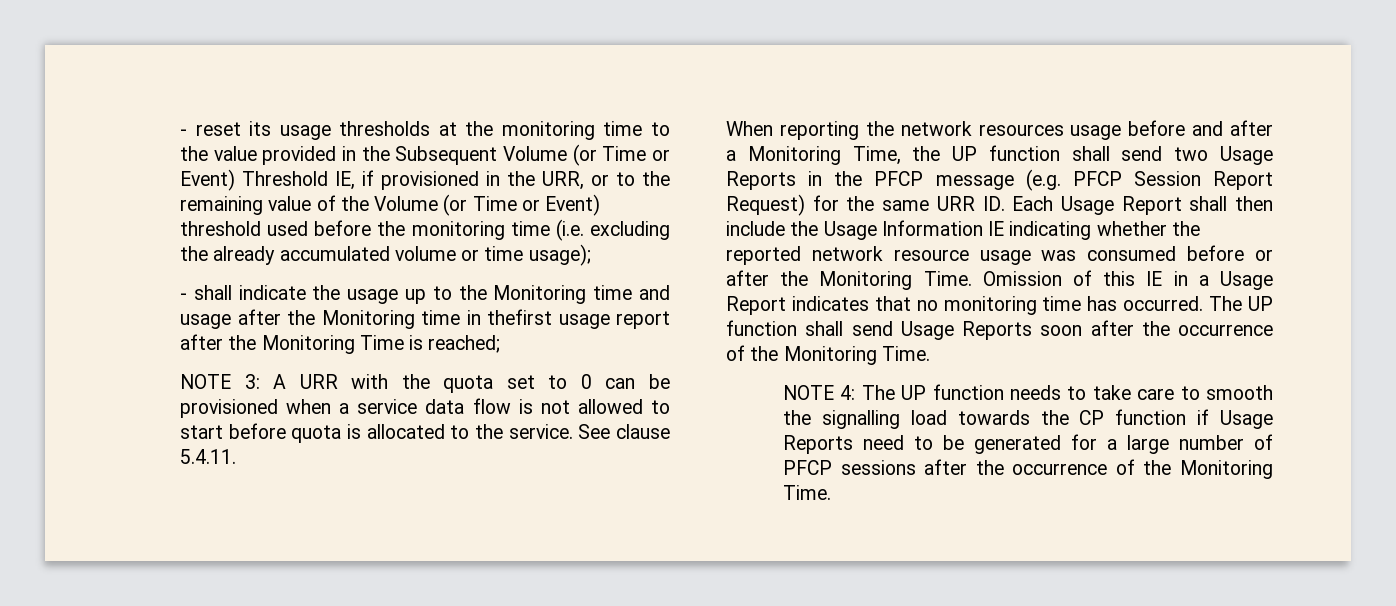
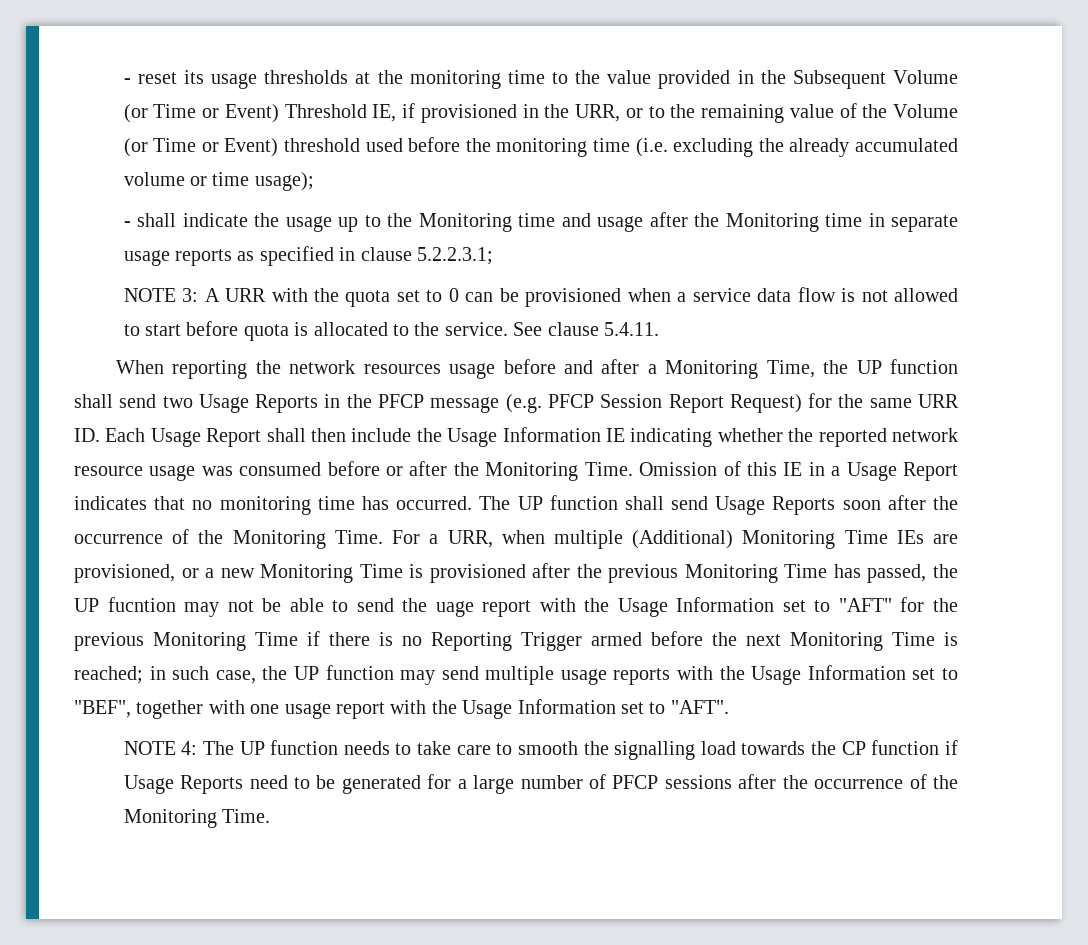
- - shall indicate the usage up to the Monitoring time and usage after the Monitoring time in thefirst usage report after the Monitoring Time is reached;
+ - shall indicate the usage up to the Monitoring time and usage after the Monitoring time in separate usage reports as specified in clause 5.2.2.3.1;
+ For a URR, when multiple (Additional) Monitoring Time IEs are provisioned, or a new Monitoring Time is provisioned after the previous Monitoring Time has passed, the UP fucntion may not be able to send the uage report with the Usage Information set to "AFT" for the previous Monitoring Time if there is no Reporting Trigger armed before the next Monitoring Time is reached; in such case, the UP function may send multiple usage reports with the Usage Information set to "BEF", together with one usage report with the Usage Information set to "AFT".

